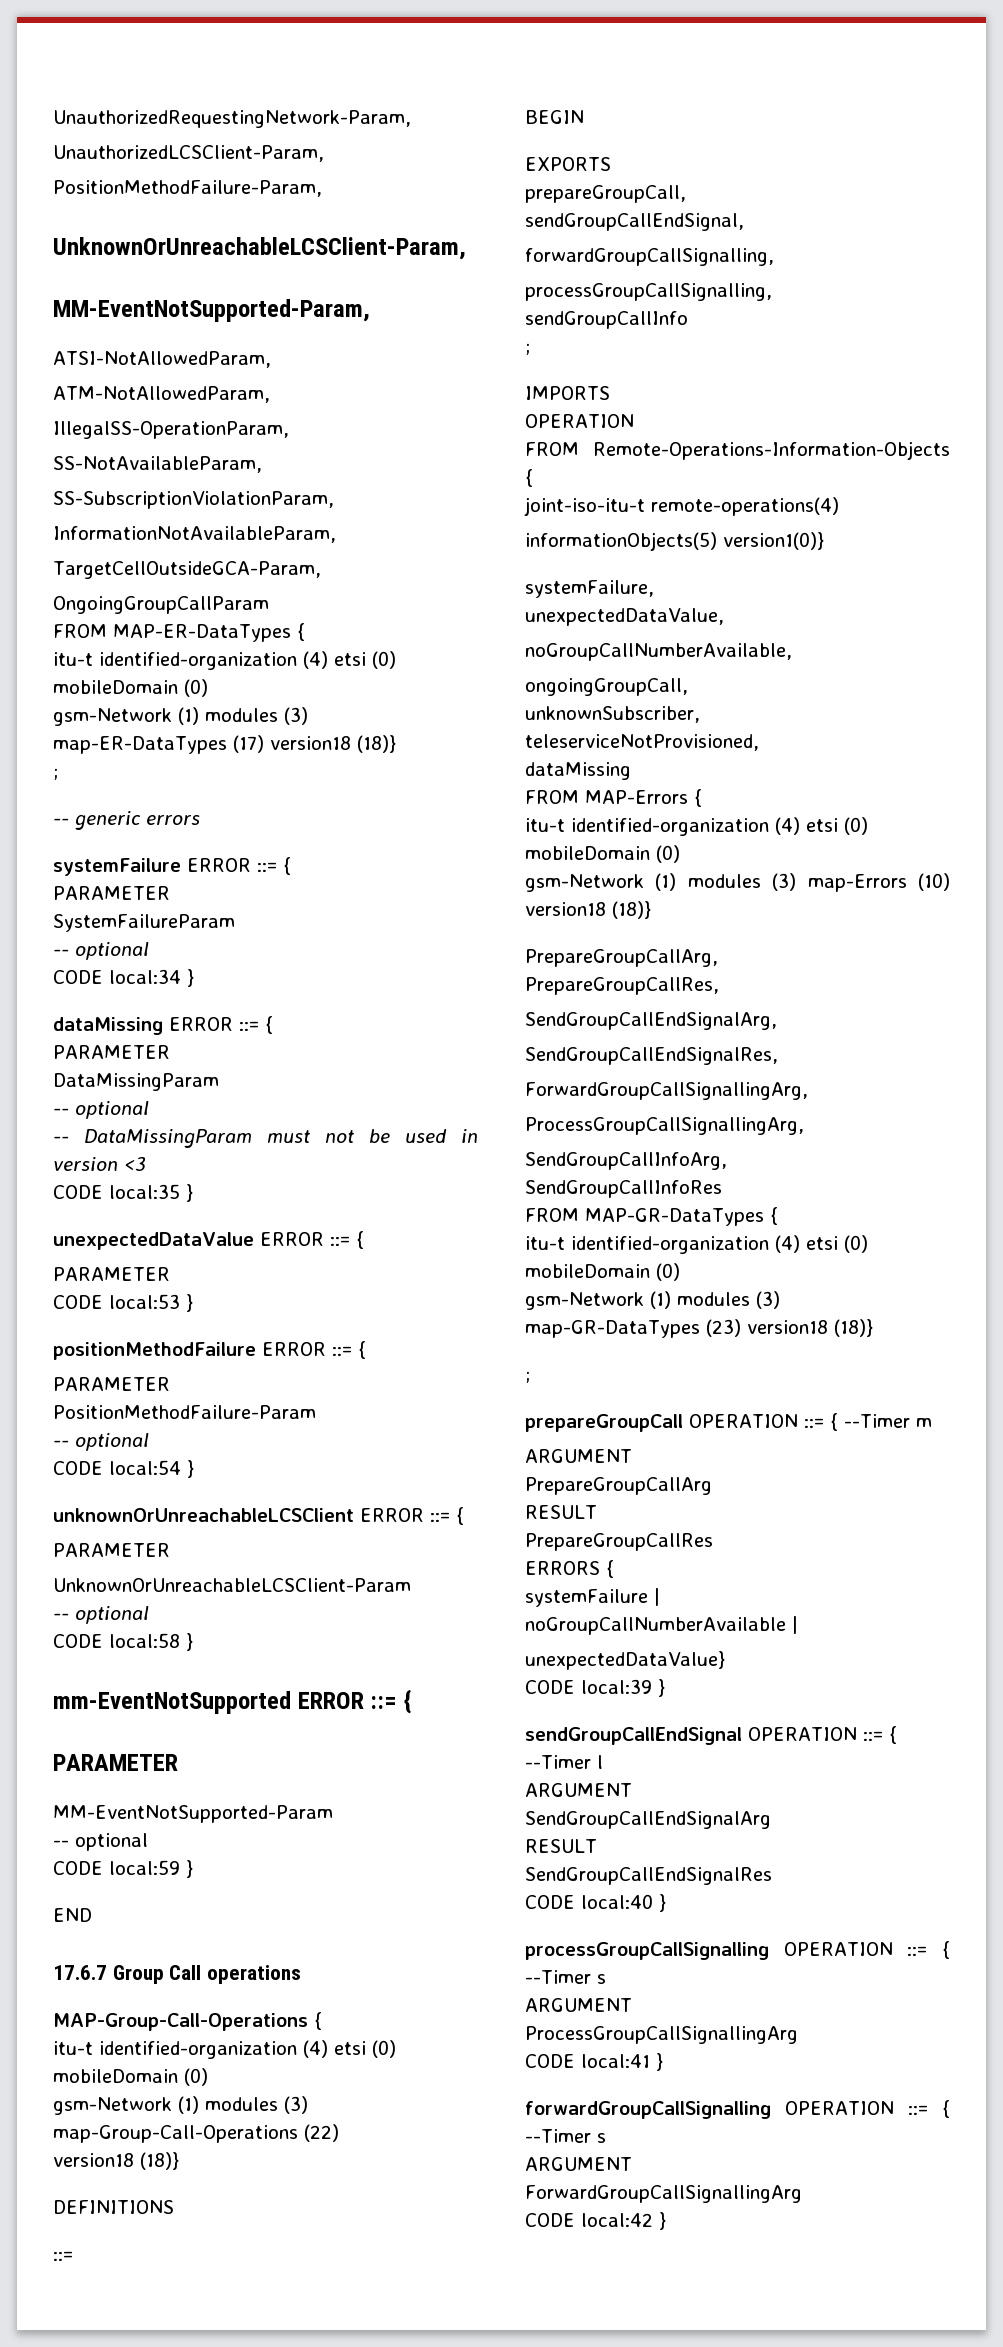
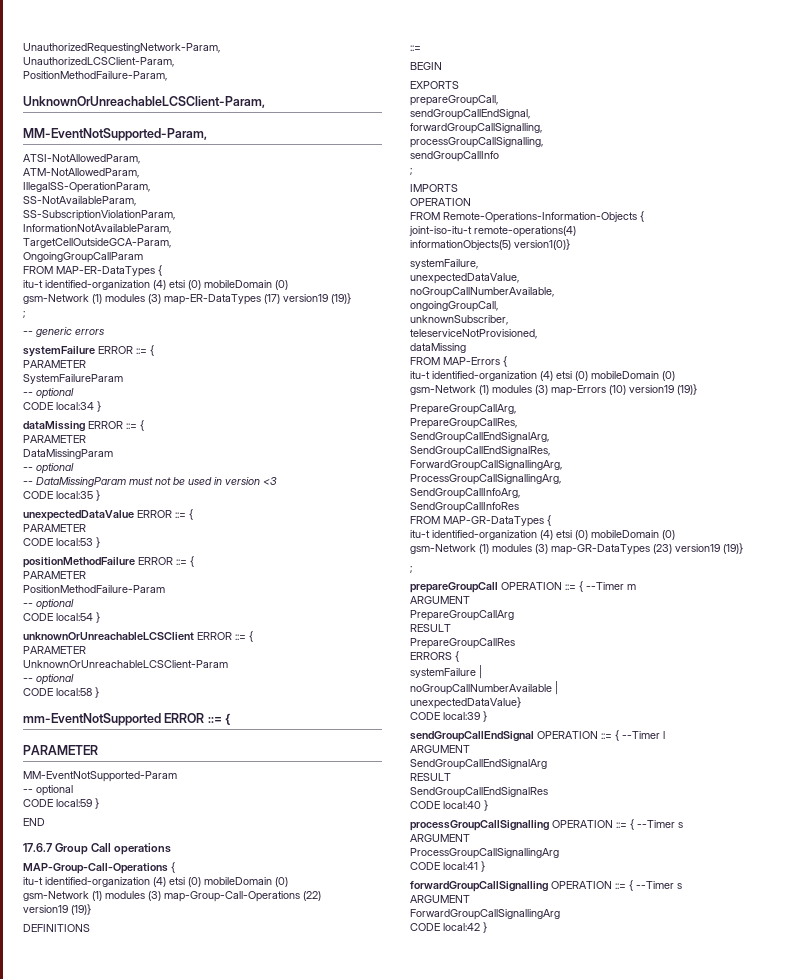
- gsm-Network (1) modules (3) map-ER-DataTypes (17) version18 (18)}
+ gsm-Network (1) modules (3) map-ER-DataTypes (17) version19 (19)}
  gsm-Network (1) modules (3) map-Group-Call-Operations (22)
- version18 (18)}
+ version19 (19)}
- gsm-Network (1) modules (3) map-Errors (10) version18 (18)}
+ gsm-Network (1) modules (3) map-Errors (10) version19 (19)}
- gsm-Network (1) modules (3) map-GR-DataTypes (23) version18 (18)}
+ gsm-Network (1) modules (3) map-GR-DataTypes (23) version19 (19)}

